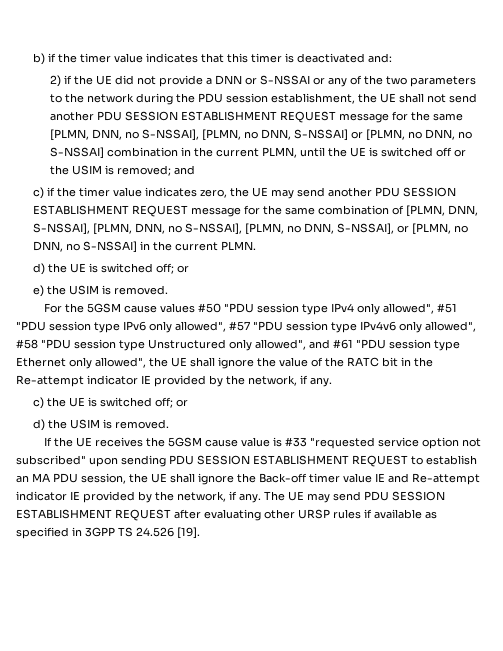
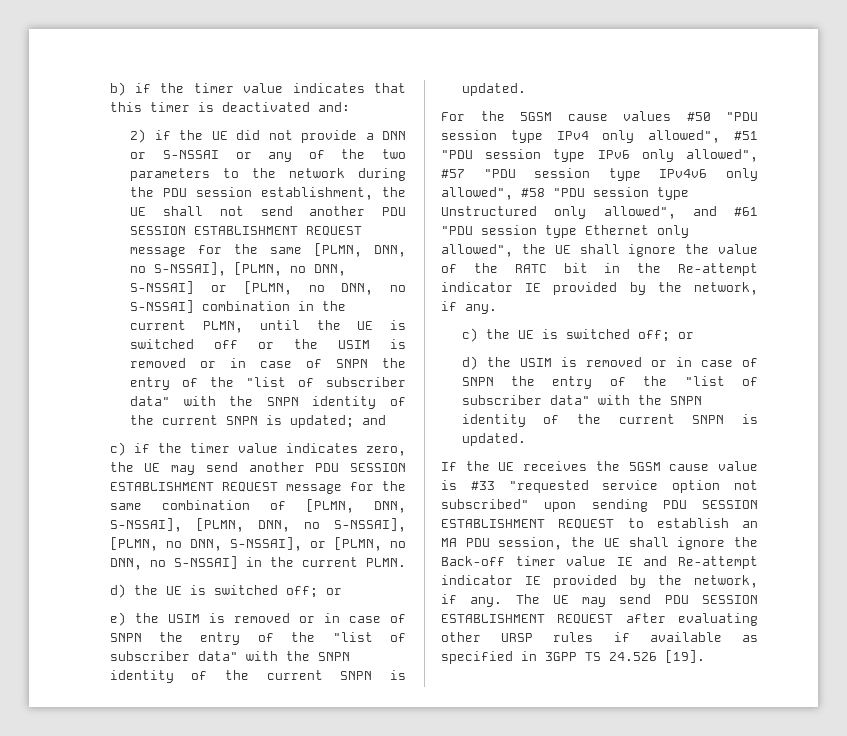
- 2) if the UE did not provide a DNN or S-NSSAI or any of the two parameters to the network during the PDU session establishment, the UE shall not send another PDU SESSION ESTABLISHMENT REQUEST message for the same [PLMN, DNN, no S-NSSAI], [PLMN, no DNN, S-NSSAI] or [PLMN, no DNN, no S-NSSAI] combination in the current PLMN, until the UE is switched off or the USIM is removed;
+ 2) if the UE did not provide a DNN or S-NSSAI or any of the two parameters to the network during the PDU session establishment, the UE shall not send another PDU SESSION ESTABLISHMENT REQUEST message for the same [PLMN, DNN, no S-NSSAI], [PLMN, no DNN, S-NSSAI] or [PLMN, no DNN, no S-NSSAI] combination in the current PLMN, until the UE is switched off or the USIM is removed or in case of SNPN the entry of the "list of subscriber data" with the SNPN identity of the current SNPN is updated;
- e) the USIM is removed.
+ e) the USIM is removed or in case of SNPN the entry of the "list of subscriber data" with the SNPN identity of the current SNPN is updated.
- d) the USIM is removed.
+ d) the USIM is removed or in case of SNPN the entry of the "list of subscriber data" with the SNPN identity of the current SNPN is updated.

